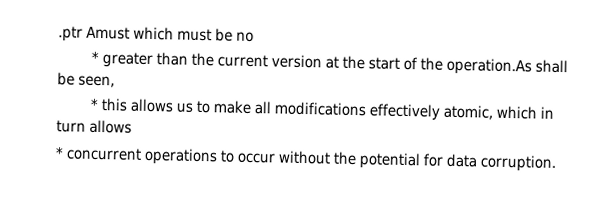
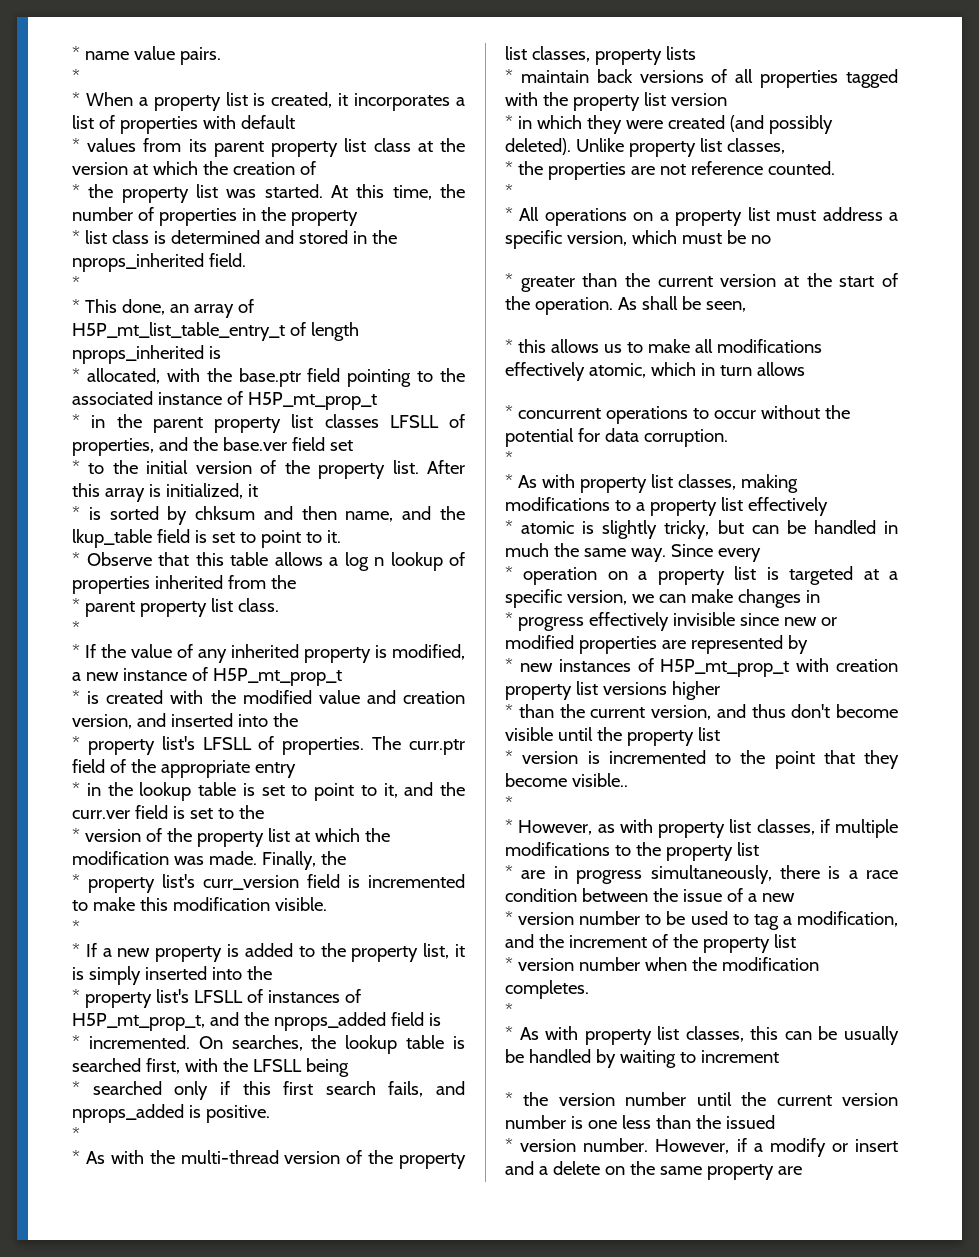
- .ptr Amust which must be no
+ * name value pairs.
+ *
+ * When a property list is created, it incorporates a list of properties with default
+ * values from its parent property list class at the version at which the creation of
+ * the property list was started. At this time, the number of properties in the property
+ * list class is determined and stored in the nprops_inherited field.
+ *
+ * This done, an array of H5P_mt_list_table_entry_t of length nprops_inherited is
+ * allocated, with the base.ptr field pointing to the associated instance of H5P_mt_prop_t
+ * in the parent property list classes LFSLL of properties, and the base.ver field set
+ * to the initial version of the property list. After this array is initialized, it
+ * is sorted by chksum and then name, and the lkup_table field is set to point to it.
+ * Observe that this table allows a log n lookup of properties inherited from the
+ * parent property list class.
+ *
+ * If the value of any inherited property is modified, a new instance of H5P_mt_prop_t
+ * is created with the modified value and creation version, and inserted into the
+ * property list's LFSLL of properties. The curr.ptr field of the appropriate entry
+ * in the lookup table is set to point to it, and the curr.ver field is set to the
+ * version of the property list at which the modification was made. Finally, the
+ * property list's curr_version field is incremented to make this modification visible.
+ *
+ * If a new property is added to the property list, it is simply inserted into the
+ * property list's LFSLL of instances of H5P_mt_prop_t, and the nprops_added field is
+ * incremented. On searches, the lookup table is searched first, with the LFSLL being
+ * searched only if this first search fails, and nprops_added is positive.
+ *
+ * As with the multi-thread version of the property list classes, property lists
+ * maintain back versions of all properties tagged with the property list version
+ * in which they were created (and possibly deleted). Unlike property list classes,
+ * the properties are not reference counted.
+ *
+ * All operations on a property list must address a specific version, which must be no
- * greater than the current version at the start of the operation.As shall be seen,
+ * greater than the current version at the start of the operation. As shall be seen,
  * concurrent operations to occur without the potential for data corruption.
+ *
+ * As with property list classes, making modifications to a property list effectively
+ * atomic is slightly tricky, but can be handled in much the same way. Since every
+ * operation on a property list is targeted at a specific version, we can make changes in
+ * progress effectively invisible since new or modified properties are represented by
+ * new instances of H5P_mt_prop_t with creation property list versions higher
+ * than the current version, and thus don't become visible until the property list
+ * version is incremented to the point that they become visible..
+ *
+ * However, as with property list classes, if multiple modifications to the property list
+ * are in progress simultaneously, there is a race condition between the issue of a new
+ * version number to be used to tag a modification, and the increment of the property list
+ * version number when the modification completes.
+ *
+ * As with property list classes, this can be usually be handled by waiting to increment
+ * the version number until the current version number is one less than the issued
+ * version number. However, if a modify or insert and a delete on the same property are

